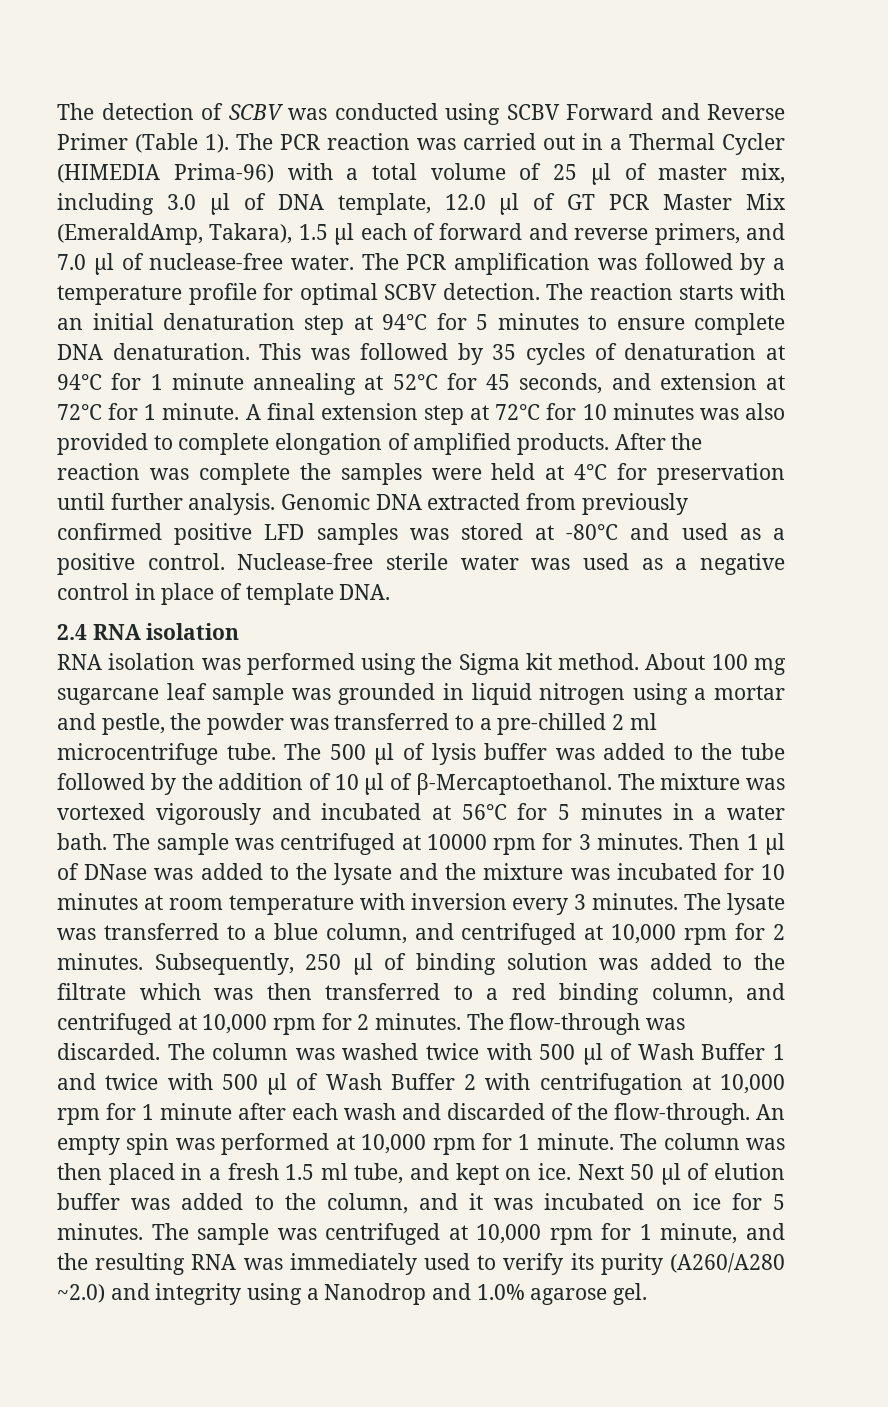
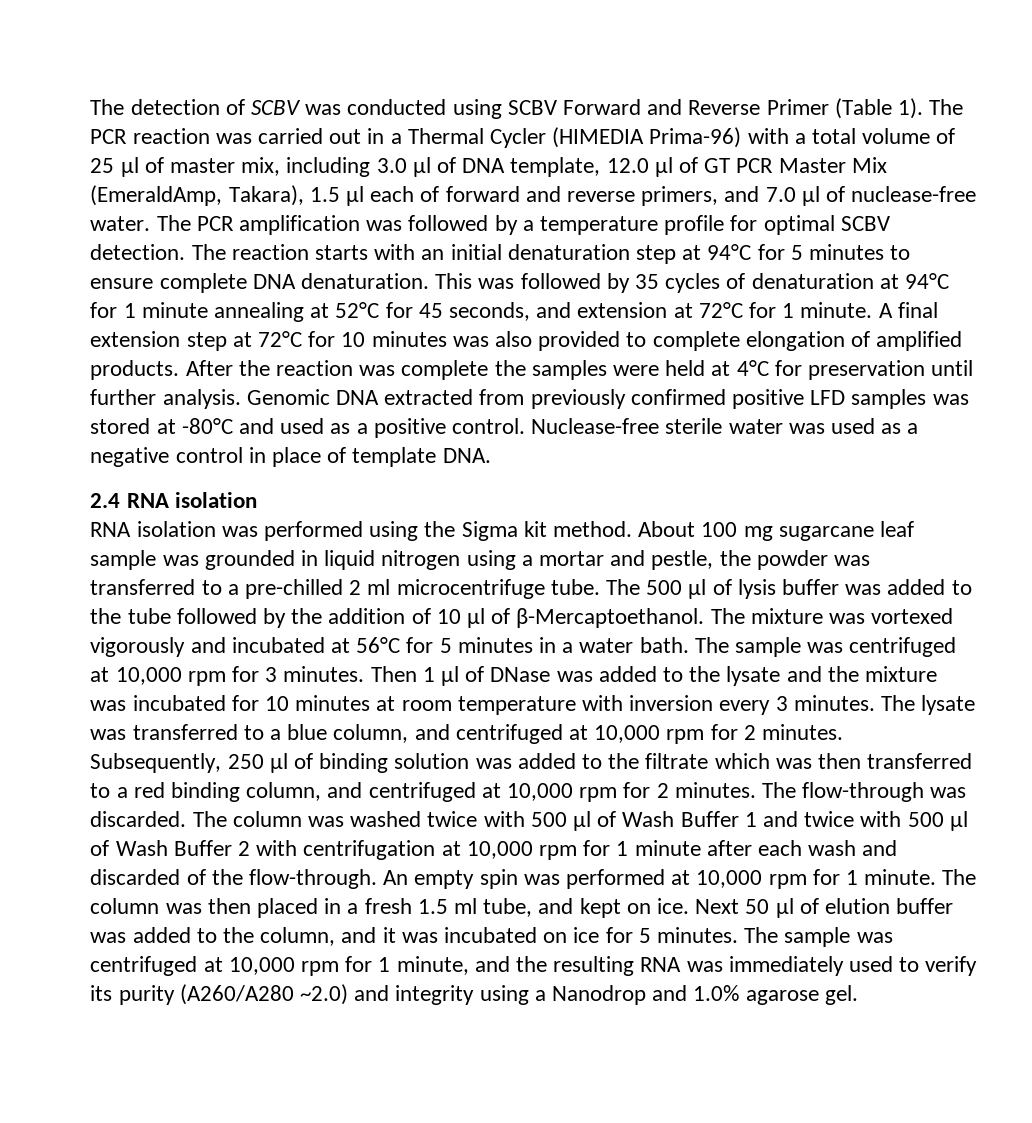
- The sample was centrifuged at 10000 rpm for 3 minutes.
+ The sample was centrifuged at 10,000 rpm for 3 minutes.

